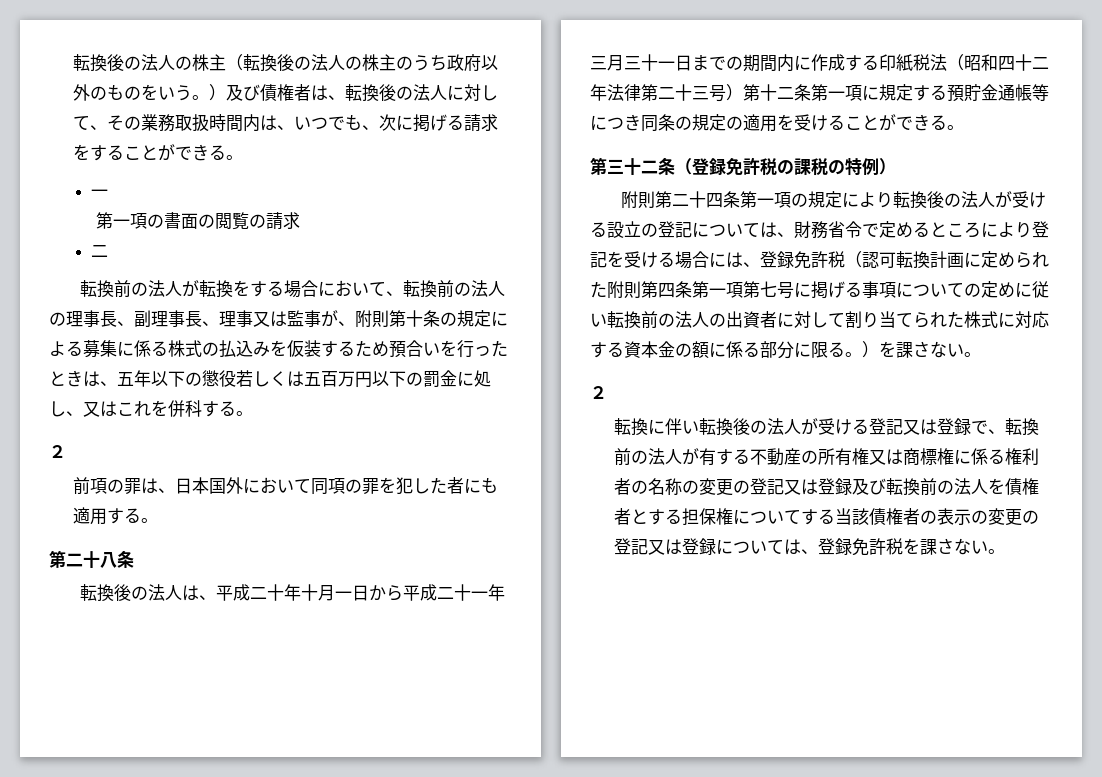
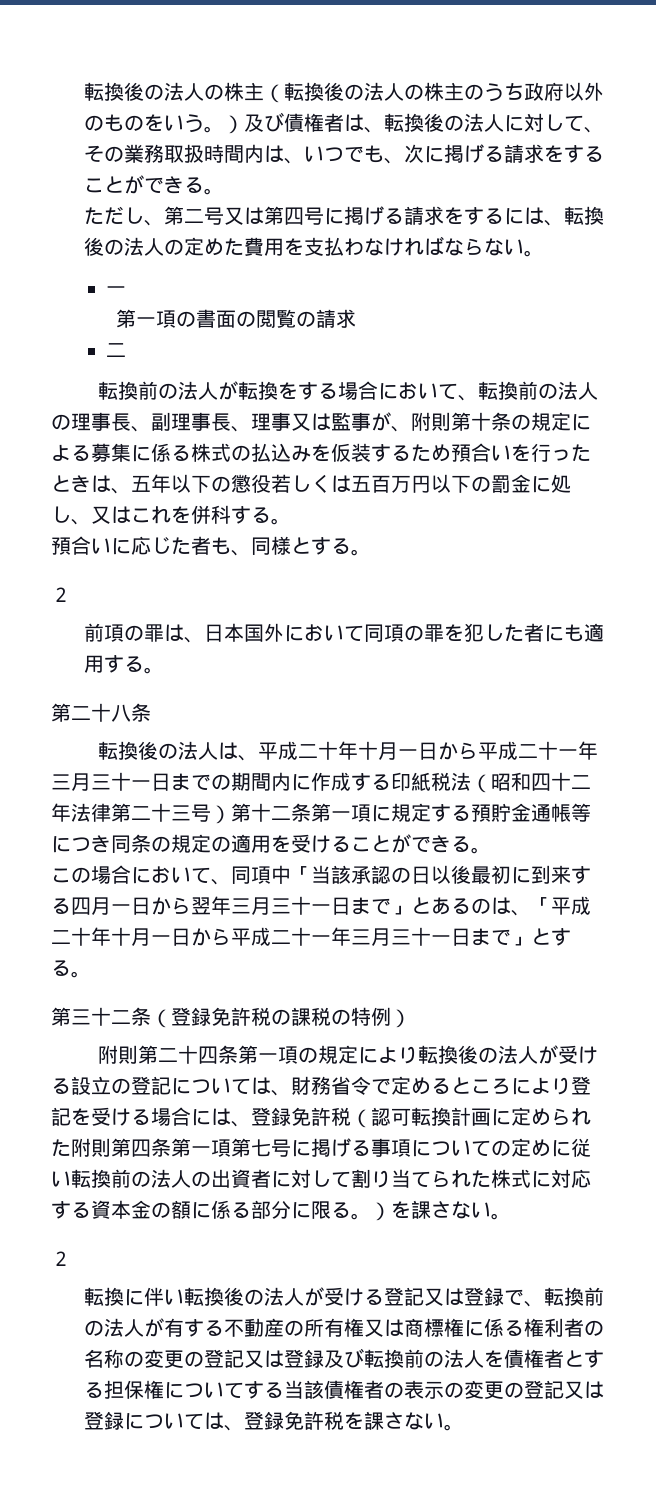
+ ただし、第二号又は第四号に掲げる請求をするには、転換後の法人の定めた費用を支払わなければならない。
+ 預合いに応じた者も、同様とする。
+ この場合において、同項中「当該承認の日以後最初に到来する四月一日から翌年三月三十一日まで」とあるのは、「平成二十年十月一日から平成二十一年三月三十一日まで」とする。

